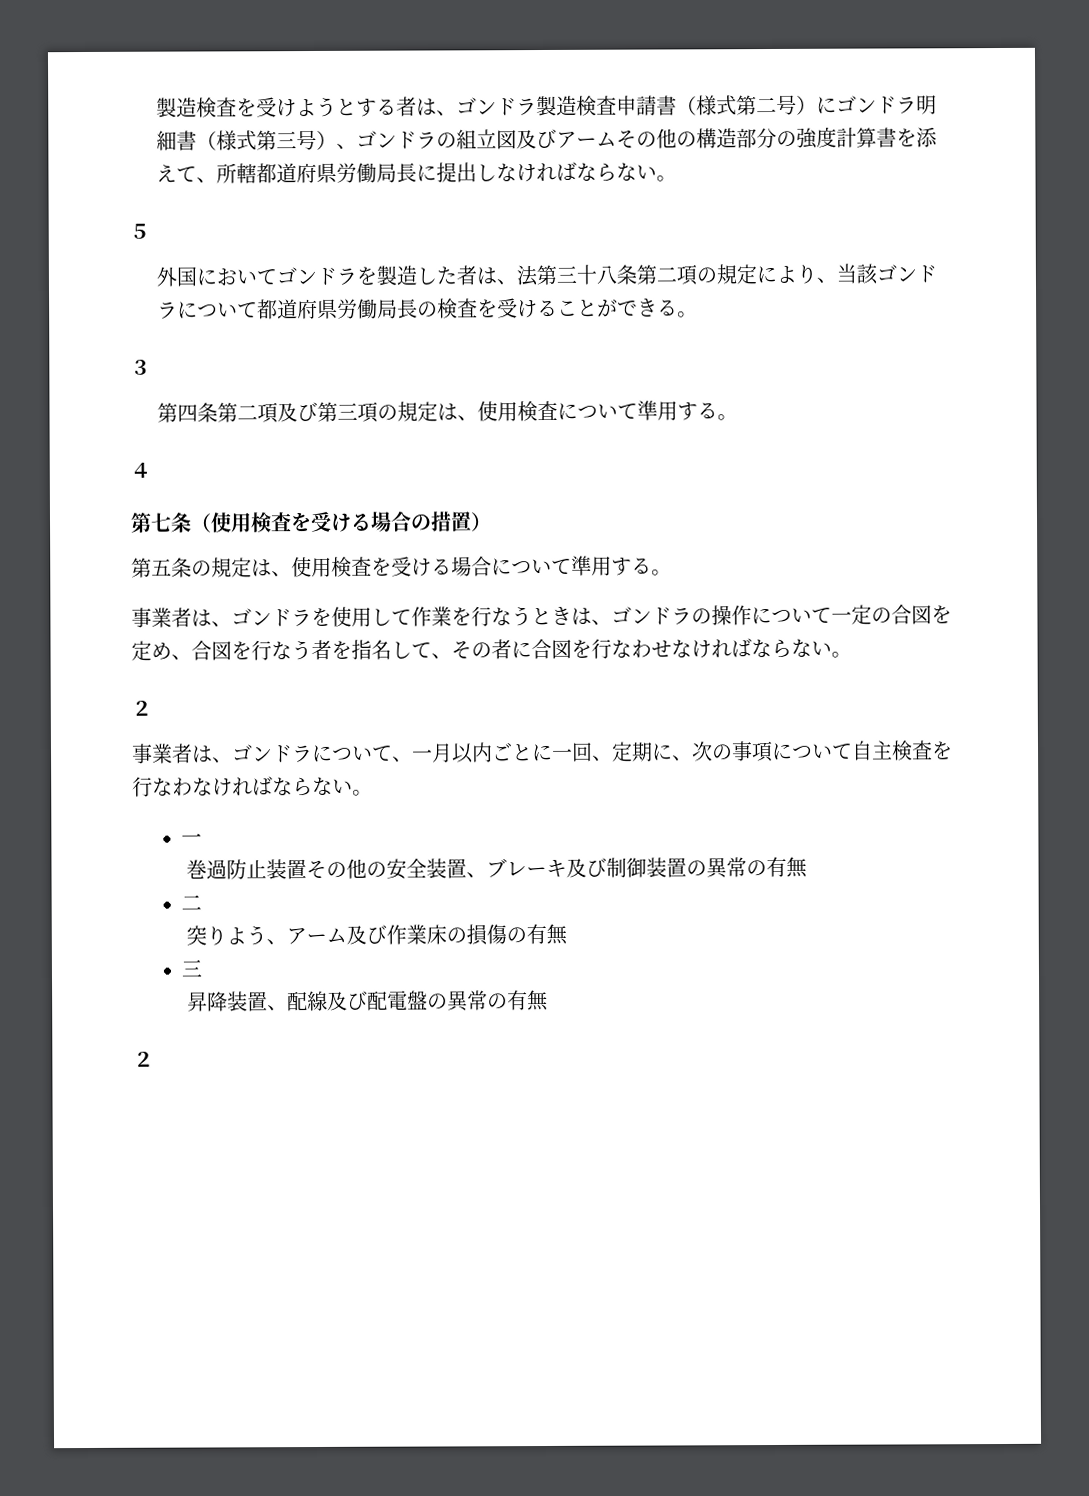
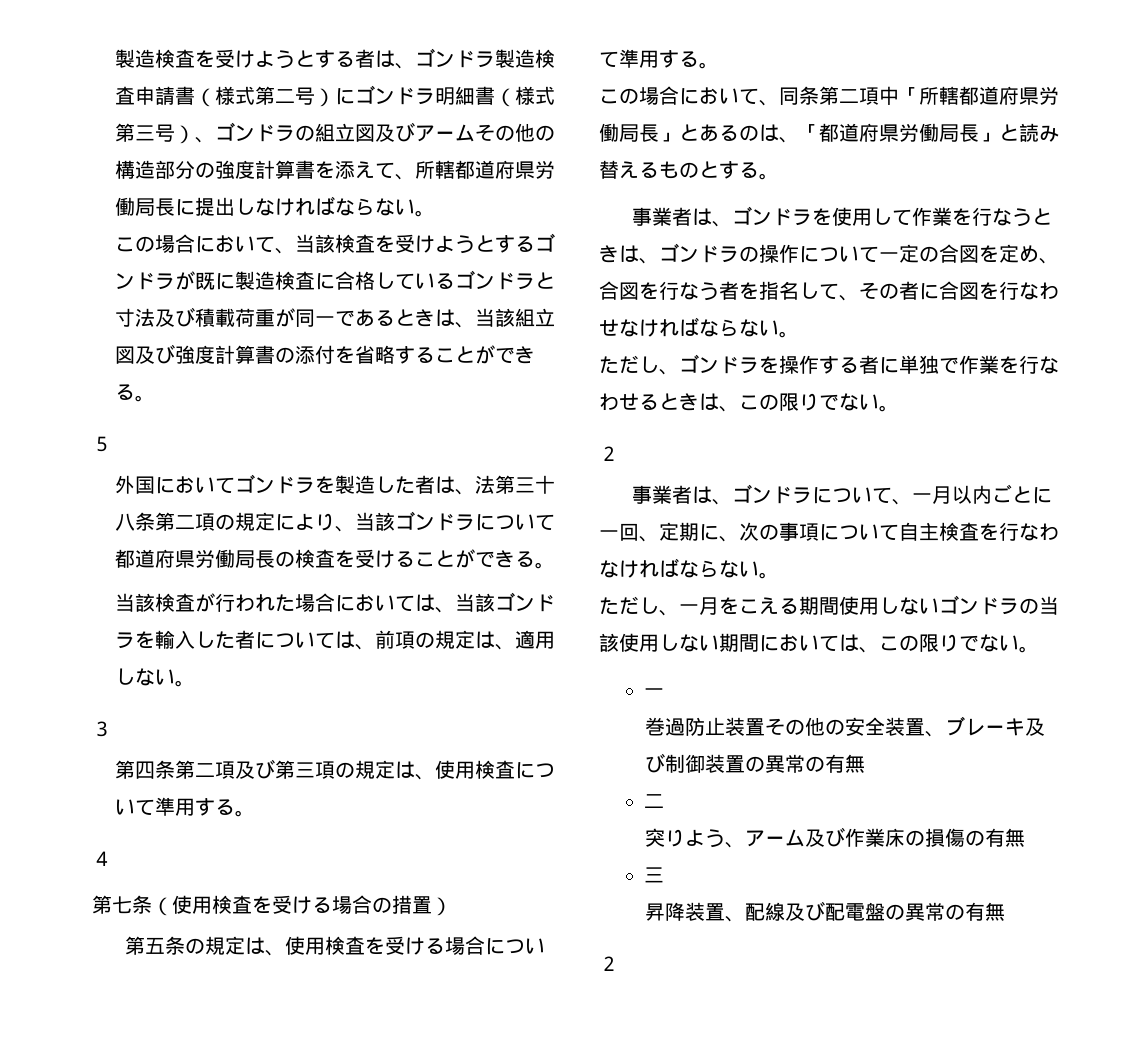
+ この場合において、当該検査を受けようとするゴンドラが既に製造検査に合格しているゴンドラと寸法及び積載荷重が同一であるときは、当該組立図及び強度計算書の添付を省略することができる。
+ 当該検査が行われた場合においては、当該ゴンドラを輸入した者については、前項の規定は、適用しない。
+ この場合において、同条第二項中「所轄都道府県労働局長」とあるのは、「都道府県労働局長」と読み替えるものとする。
+ ただし、ゴンドラを操作する者に単独で作業を行なわせるときは、この限りでない。
+ ただし、一月をこえる期間使用しないゴンドラの当該使用しない期間においては、この限りでない。

